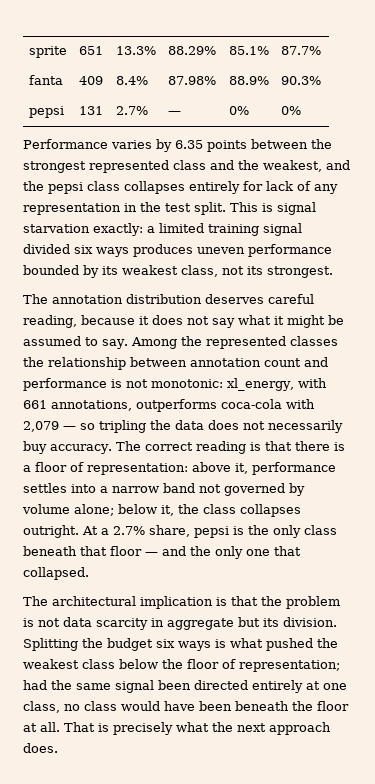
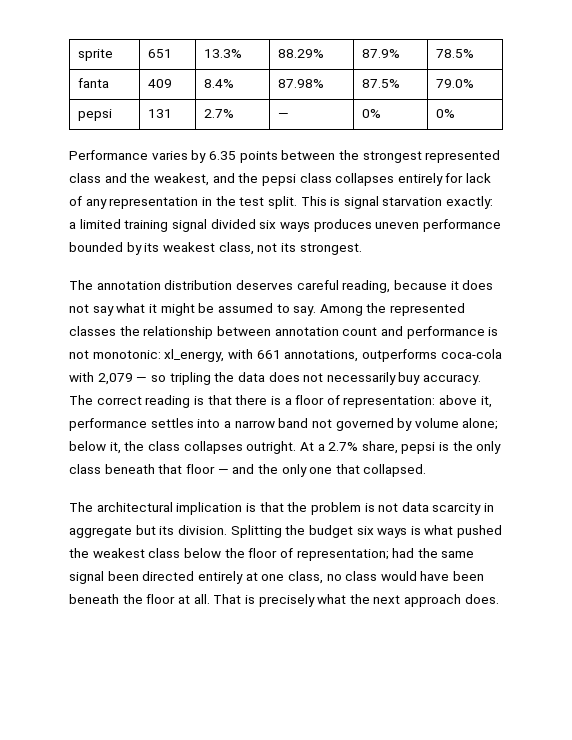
- sprite | 651 | 13.3% | 88.29% | 85.1% | 87.7%
+ sprite | 651 | 13.3% | 88.29% | 87.9% | 78.5%
- fanta | 409 | 8.4% | 87.98% | 88.9% | 90.3%
+ fanta | 409 | 8.4% | 87.98% | 87.5% | 79.0%

